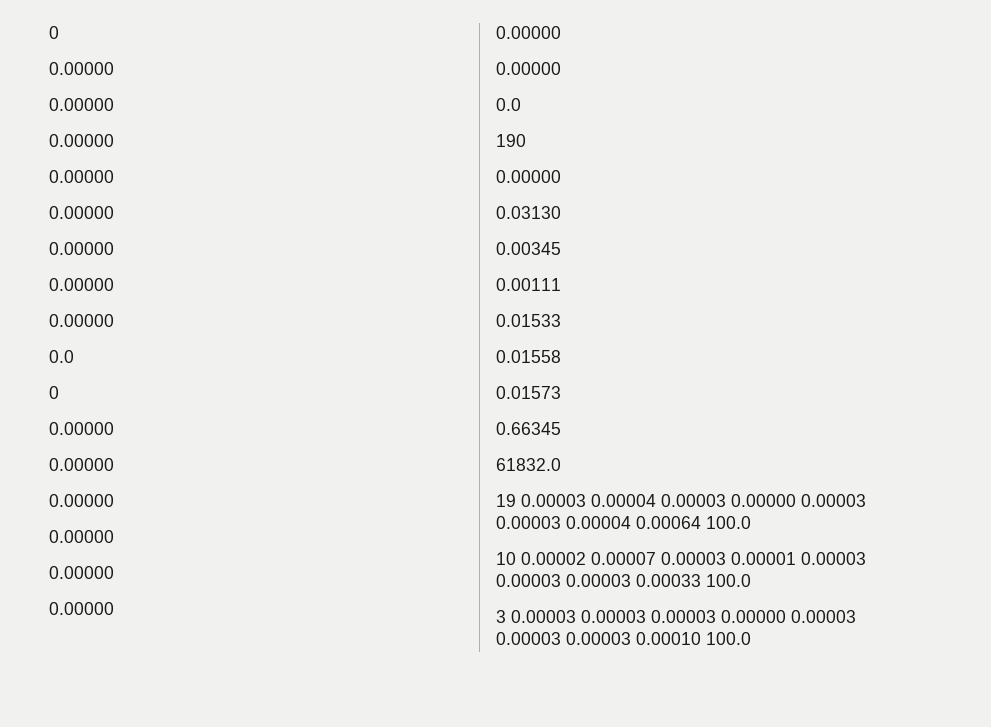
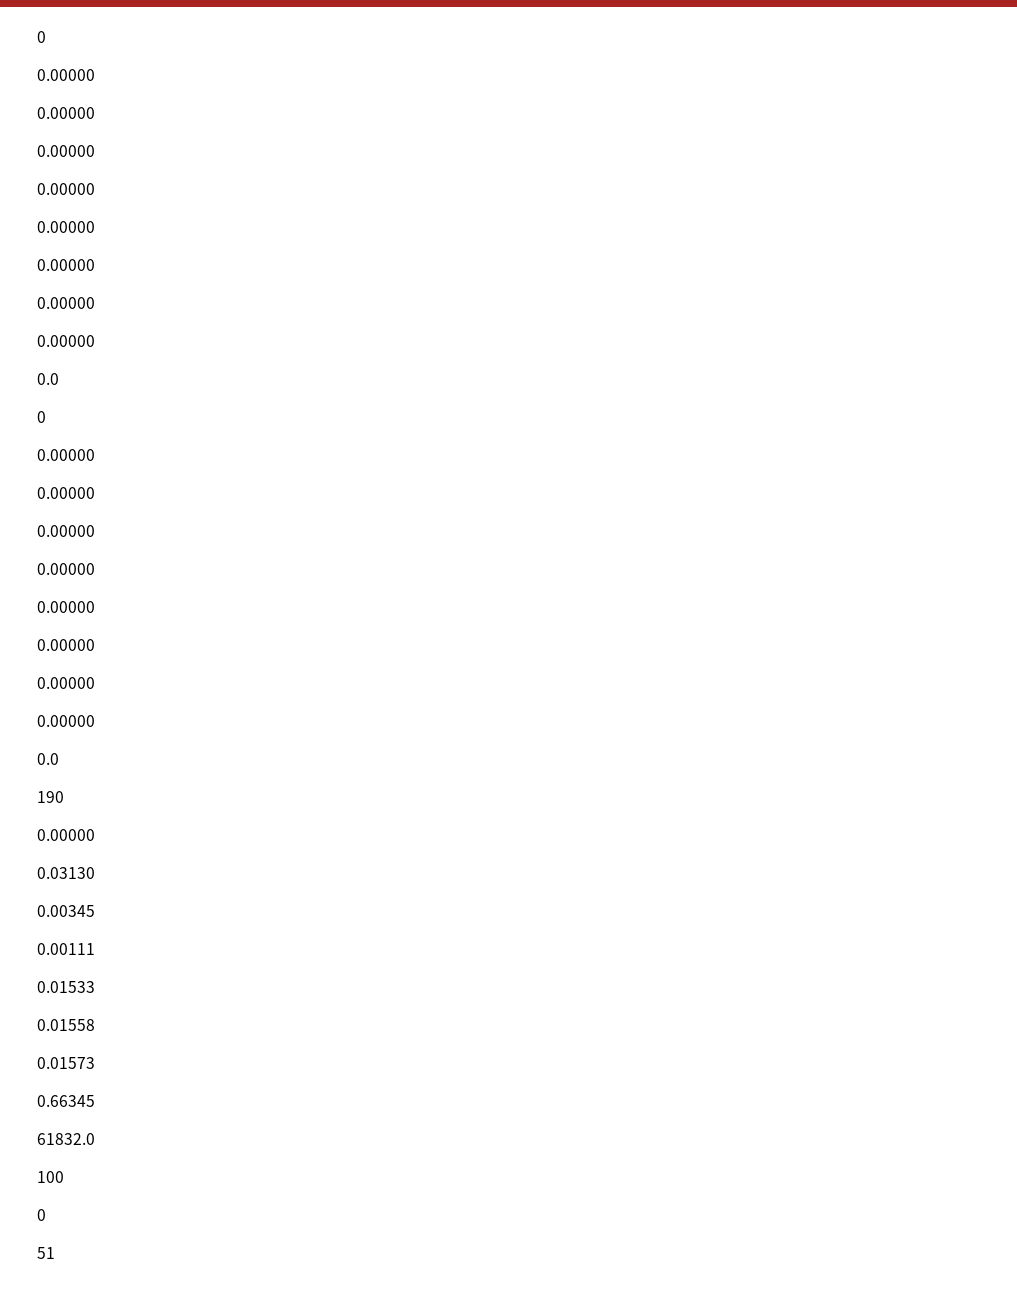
- 19 0.00003 0.00004 0.00003 0.00000 0.00003 0.00003 0.00004 0.00064 100.0
- 10 0.00002 0.00007 0.00003 0.00001 0.00003 0.00003 0.00003 0.00033 100.0
- 3 0.00003 0.00003 0.00003 0.00000 0.00003 0.00003 0.00003 0.00010 100.0
+ 100
+ 0
+ 51

